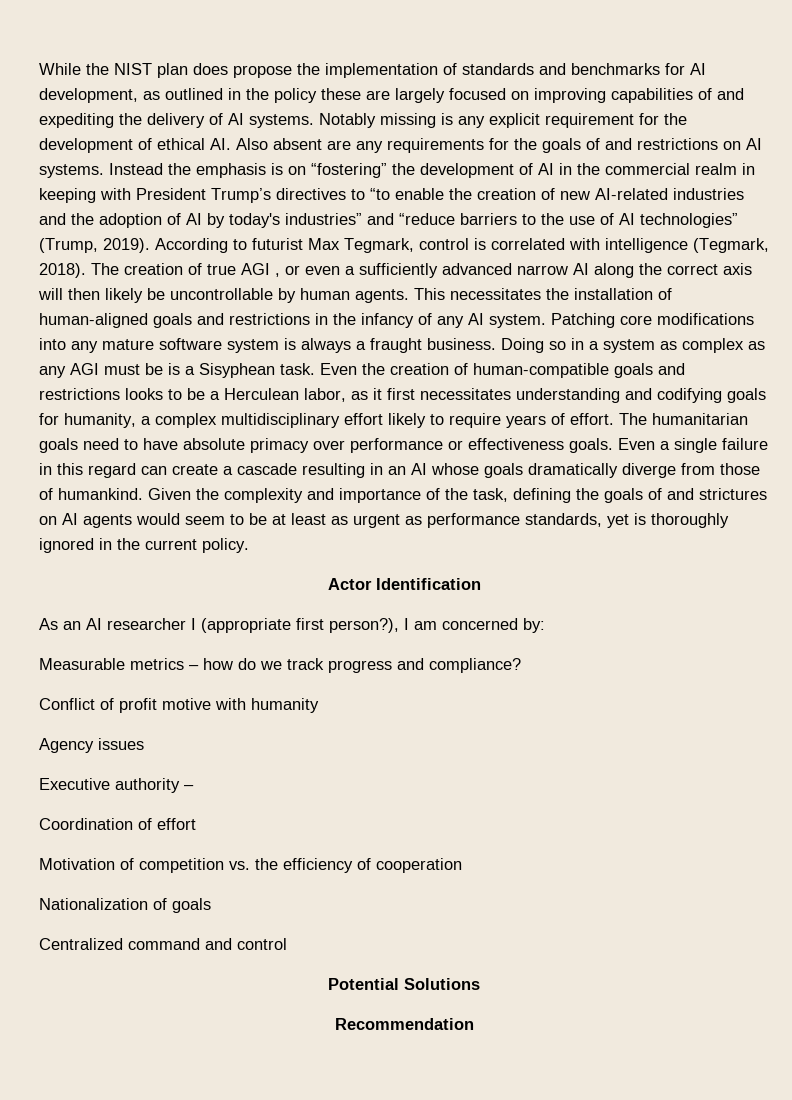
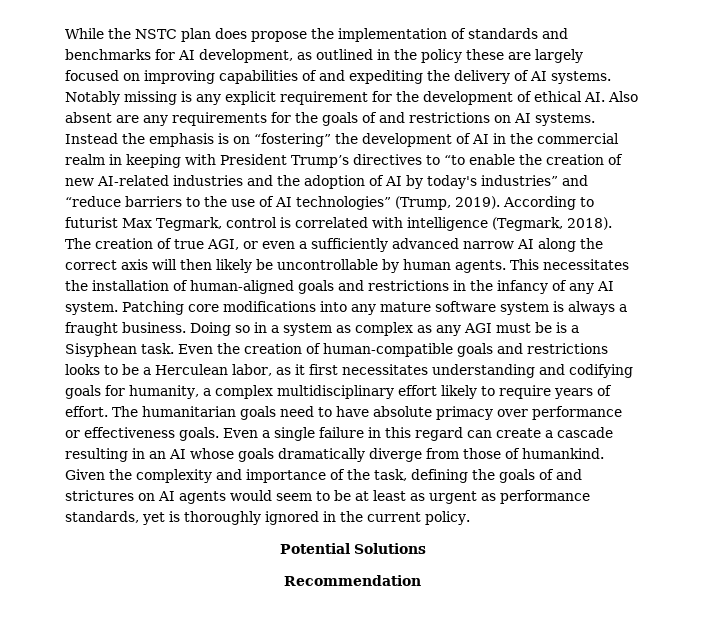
- While the NIST plan does propose the implementation of standards and benchmarks for AI development, as outlined in the policy these are largely focused on improving capabilities of and expediting the delivery of AI systems.
+ While the NSTC plan does propose the implementation of standards and benchmarks for AI development, as outlined in the policy these are largely focused on improving capabilities of and expediting the delivery of AI systems.
- The creation of true AGI , or even a sufficiently advanced narrow AI along the correct axis will then likely be uncontrollable by human agents.
+ The creation of true AGI, or even a sufficiently advanced narrow AI along the correct axis will then likely be uncontrollable by human agents.
- Actor Identification
- As an AI researcher I (appropriate first person?), I am concerned by:
- Measurable metrics – how do we track progress and compliance?
- Conflict of profit motive with humanity
- Agency issues
- Executive authority –
- Coordination of effort
- Motivation of competition vs. the efficiency of cooperation
- Nationalization of goals
- Centralized command and control

